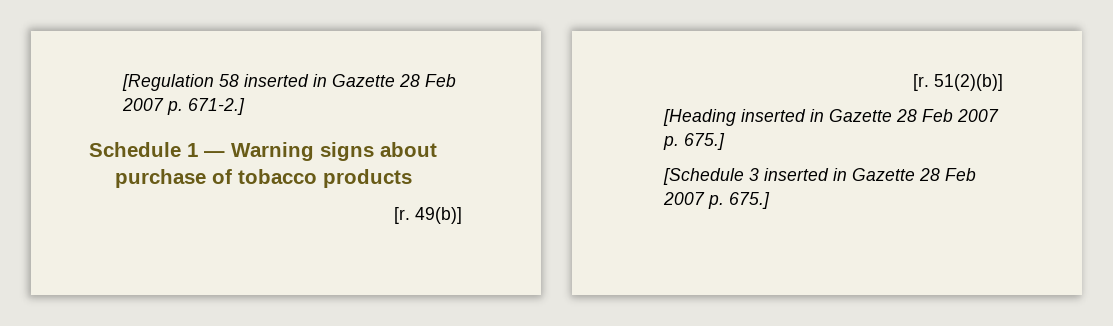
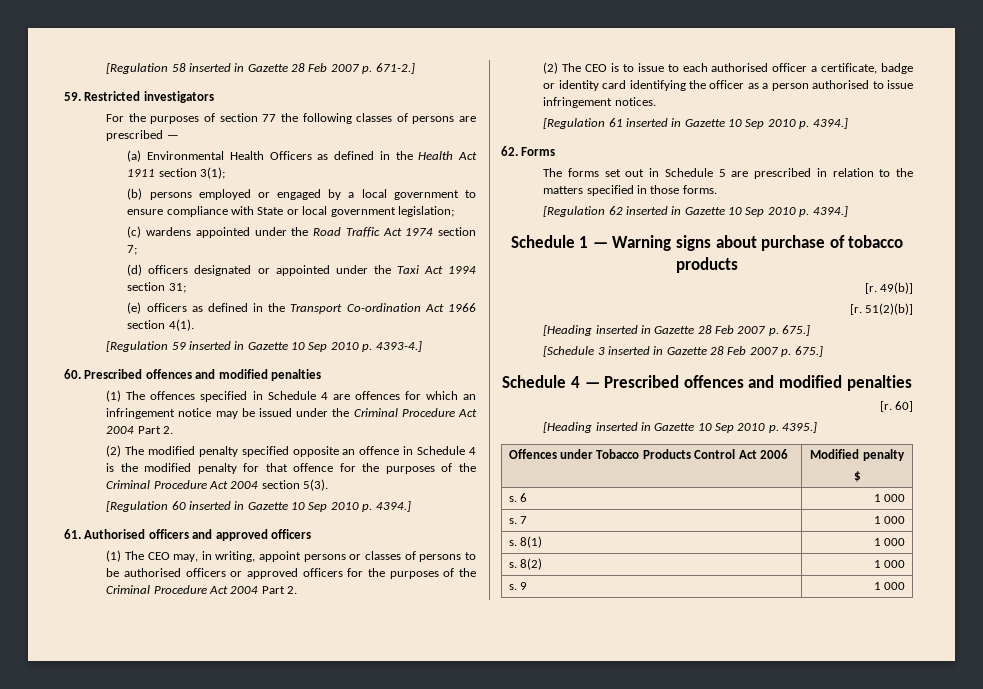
+ 59. Restricted investigators
+ For the purposes of section 77 the following classes of persons are prescribed —
+ (a) Environmental Health Officers as defined in the Health Act 1911 section 3(1);
+ (b) persons employed or engaged by a local government to ensure compliance with State or local government legislation;
+ (c) wardens appointed under the Road Traffic Act 1974 section 7;
+ (d) officers designated or appointed under the Taxi Act 1994 section 31;
+ (e) officers as defined in the Transport Co-ordination Act 1966 section 4(1).
+ [Regulation 59 inserted in Gazette 10 Sep 2010 p. 4393-4.]
+ 60. Prescribed offences and modified penalties
+ (1) The offences specified in Schedule 4 are offences for which an infringement notice may be issued under the Criminal Procedure Act 2004 Part 2.
+ (2) The modified penalty specified opposite an offence in Schedule 4 is the modified penalty for that offence for the purposes of the Criminal Procedure Act 2004 section 5(3).
+ [Regulation 60 inserted in Gazette 10 Sep 2010 p. 4394.]
+ 61. Authorised officers and approved officers
+ (1) The CEO may, in writing, appoint persons or classes of persons to be authorised officers or approved officers for the purposes of the Criminal Procedure Act 2004 Part 2.
+ (2) The CEO is to issue to each authorised officer a certificate, badge or identity card identifying the officer as a person authorised to issue infringement notices.
+ [Regulation 61 inserted in Gazette 10 Sep 2010 p. 4394.]
+ 62. Forms
+ The forms set out in Schedule 5 are prescribed in relation to the matters specified in those forms.
+ [Regulation 62 inserted in Gazette 10 Sep 2010 p. 4394.]
+ Schedule 4 — Prescribed offences and modified penalties
+ [r. 60]
+ [Heading inserted in Gazette 10 Sep 2010 p. 4395.]
+ Offences under Tobacco Products Control Act 2006 | Modified penalty
+ $
+ s. 6 | 1 000
+ s. 7 | 1 000
+ s. 8(1) | 1 000
+ s. 8(2) | 1 000
+ s. 9 | 1 000

